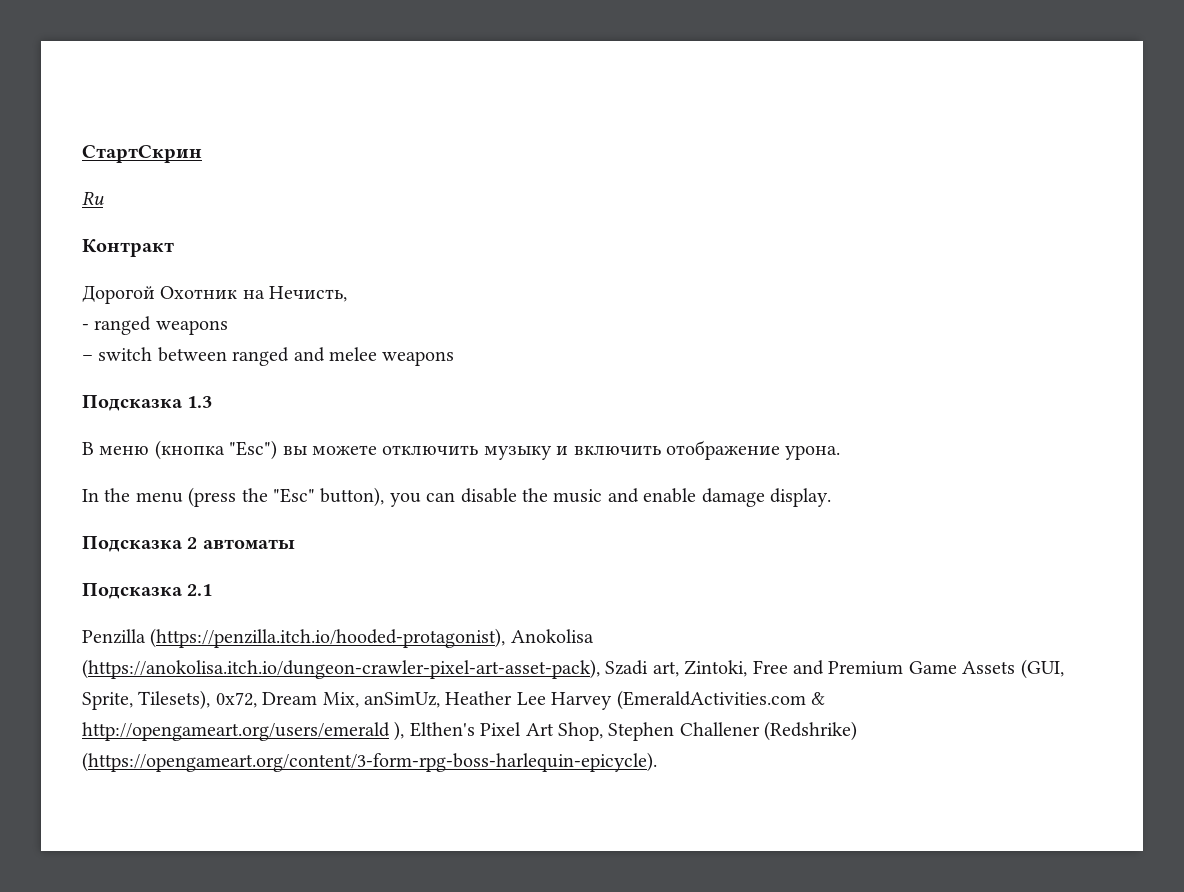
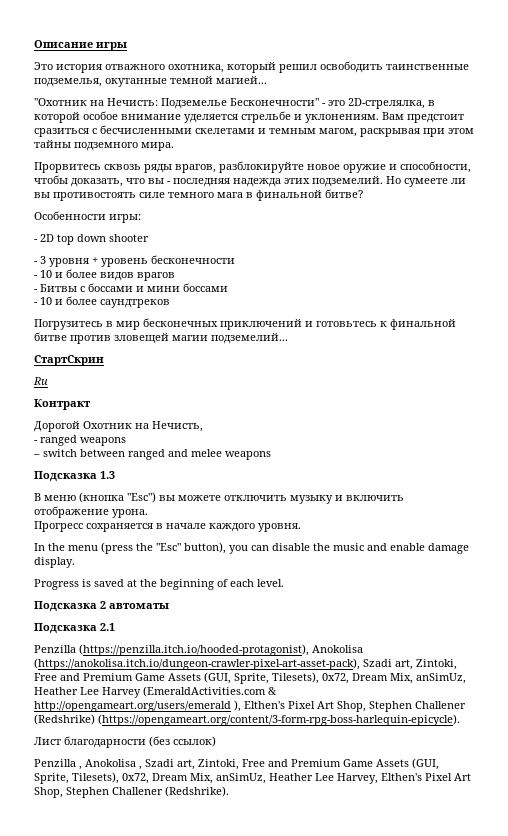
+ Описание игры
+ Это история отважного охотника, который решил освободить таинственные подземелья, окутанные темной магией...
+ "Охотник на Нечисть: Подземелье Бесконечности" - это 2D-стрелялка, в которой особое внимание уделяется стрельбе и уклонениям. Вам предстоит сразиться с бесчисленными скелетами и темным магом, раскрывая при этом тайны подземного мира.
+ Прорвитесь сквозь ряды врагов, разблокируйте новое оружие и способности, чтобы доказать, что вы - последняя надежда этих подземелий. Но сумеете ли вы противостоять силе темного мага в финальной битве?
+ Особенности игры:
+ - 2D top down shooter
+ - 3 уровня + уровень бесконечности
+ - 10 и более видов врагов
+ - Битвы с боссами и мини боссами
+ - 10 и более саундтреков
+ Погрузитесь в мир бесконечных приключений и готовьтесь к финальной битве против зловещей магии подземелий...
+ Прогресс сохраняется в начале каждого уровня.
+ Progress is saved at the beginning of each level.
+ Лист благодарности (без ссылок)
+ Penzilla , Anokolisa , Szadi art, Zintoki, Free and Premium Game Assets (GUI, Sprite, Tilesets), 0x72, Dream Mix, anSimUz, Heather Lee Harvey, Elthen's Pixel Art Shop, Stephen Challener (Redshrike).

